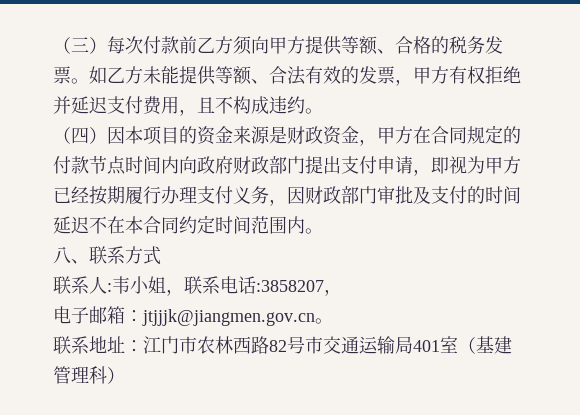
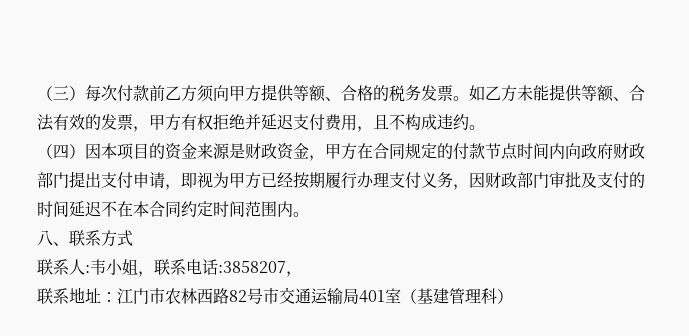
- 电子邮箱：jtjjjk@jiangmen.gov.cn。

